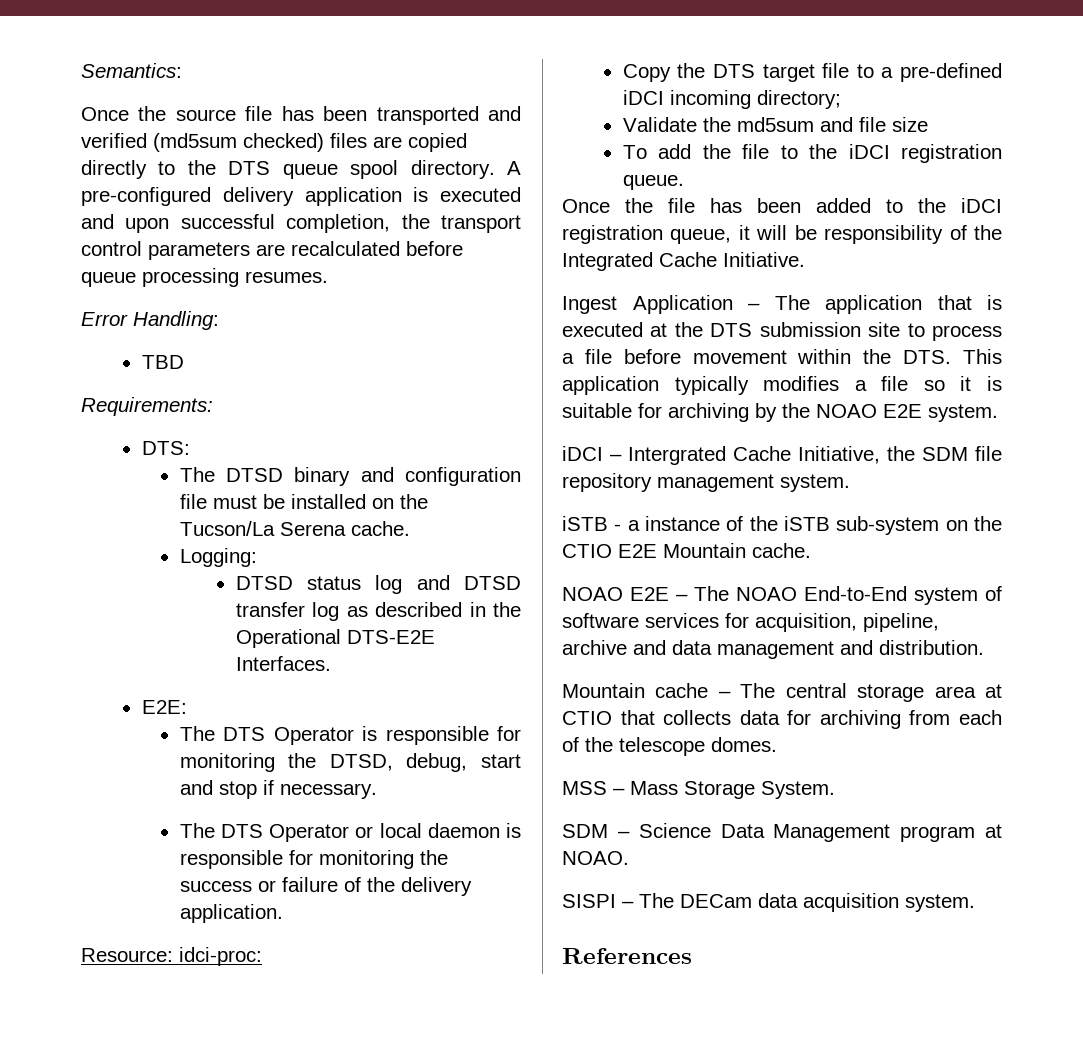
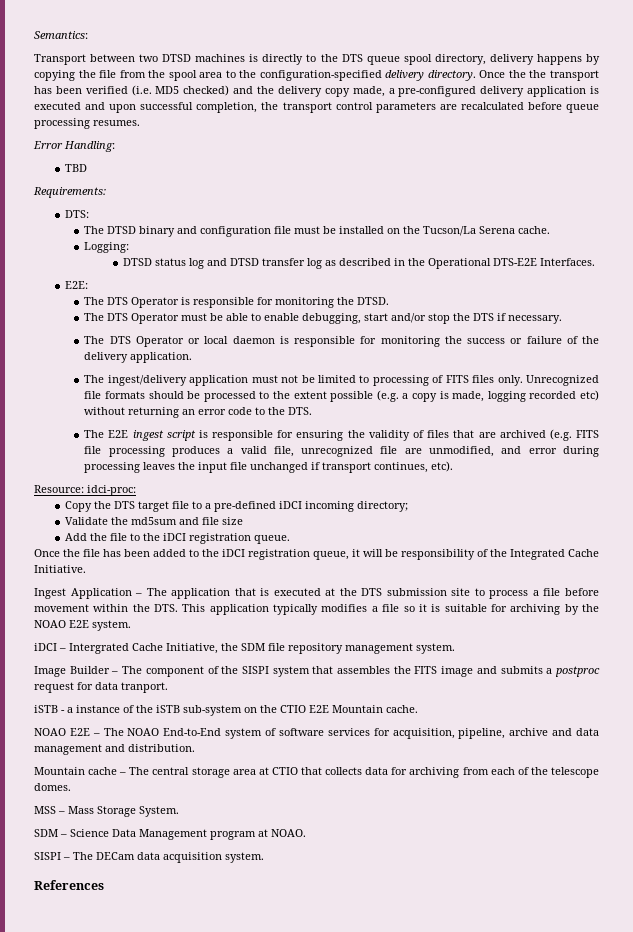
- Once the source file has been transported and verified (md5sum checked) files are copied directly to the DTS queue spool directory. A pre-configured delivery application is executed and upon successful completion, the transport control parameters are recalculated before queue processing resumes.
+ Transport between two DTSD machines is directly to the DTS queue spool directory, delivery happens by copying the file from the spool area to the configuration-specified delivery directory. Once the the transport has been verified (i.e. MD5 checked) and the delivery copy made, a pre-configured delivery application is executed and upon successful completion, the transport control parameters are recalculated before queue processing resumes.
- The DTS Operator is responsible for monitoring the DTSD, debug, start and stop if necessary.
+ The DTS Operator is responsible for monitoring the DTSD.
+ The DTS Operator must be able to enable debugging, start and/or stop the DTS if necessary.
+ The ingest/delivery application must not be limited to processing of FITS files only. Unrecognized file formats should be processed to the extent possible (e.g. a copy is made, logging recorded etc) without returning an error code to the DTS.
+ The E2E ingest script is responsible for ensuring the validity of files that are archived (e.g. FITS file processing produces a valid file, unrecognized file are unmodified, and error during processing leaves the input file unchanged if transport continues, etc).
- To add the file to the iDCI registration queue.
+ Add the file to the iDCI registration queue.
+ Image Builder – The component of the SISPI system that assembles the FITS image and submits a postproc request for data tranport.

